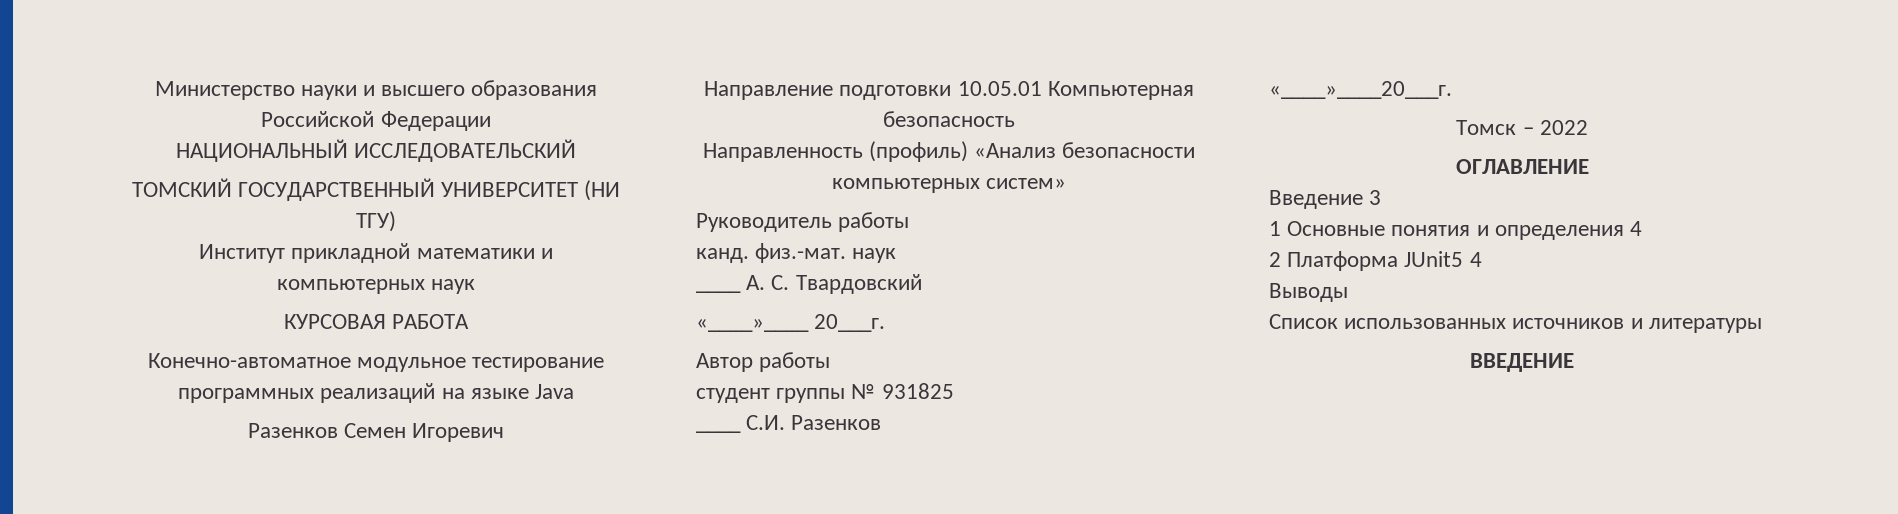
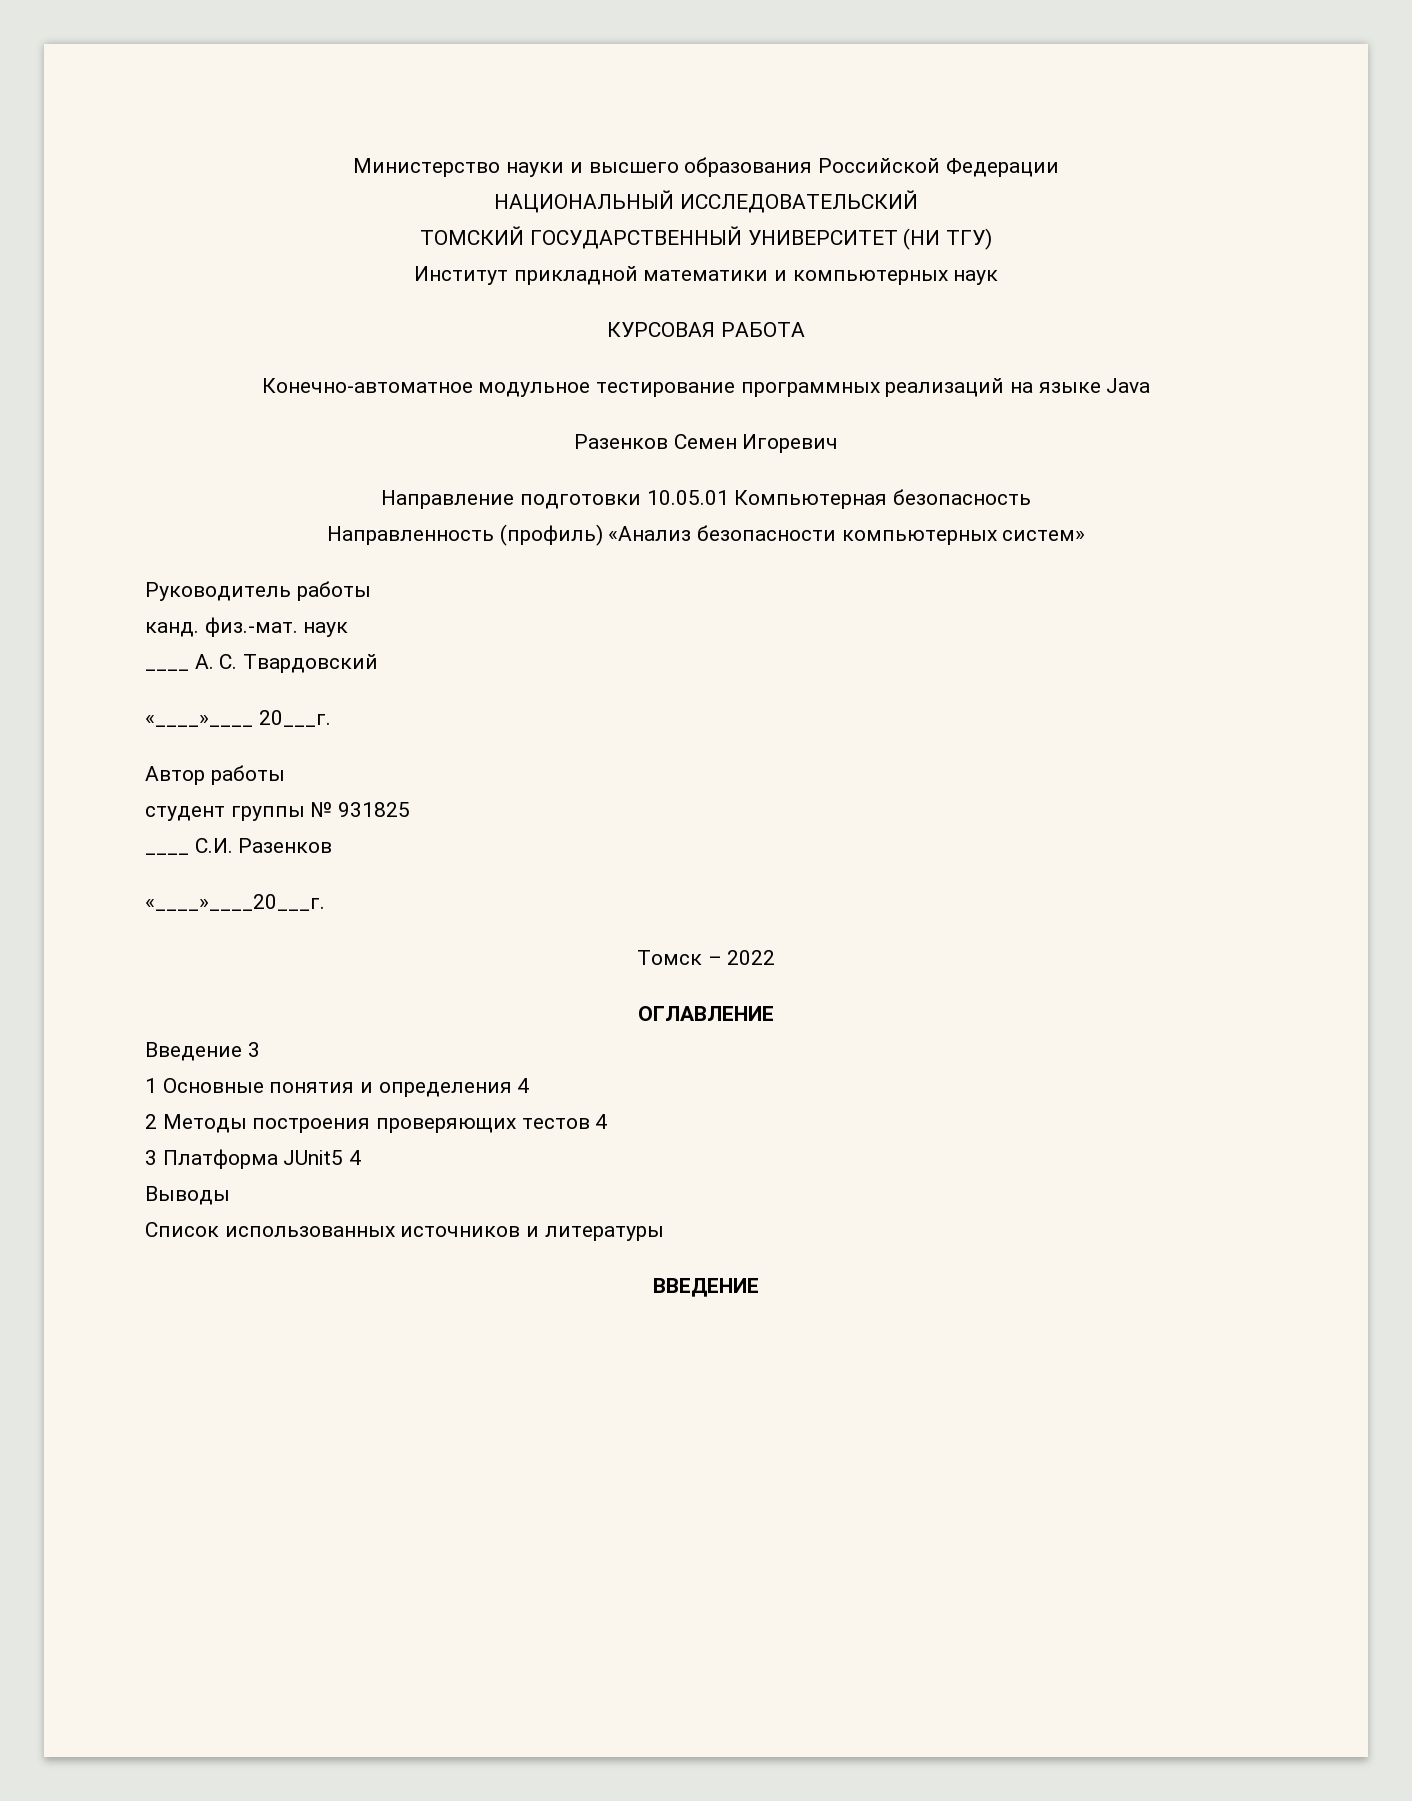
- 2 Платформа JUnit5 4
+ 2 Методы построения проверяющих тестов 4
+ 3 Платформа JUnit5 4

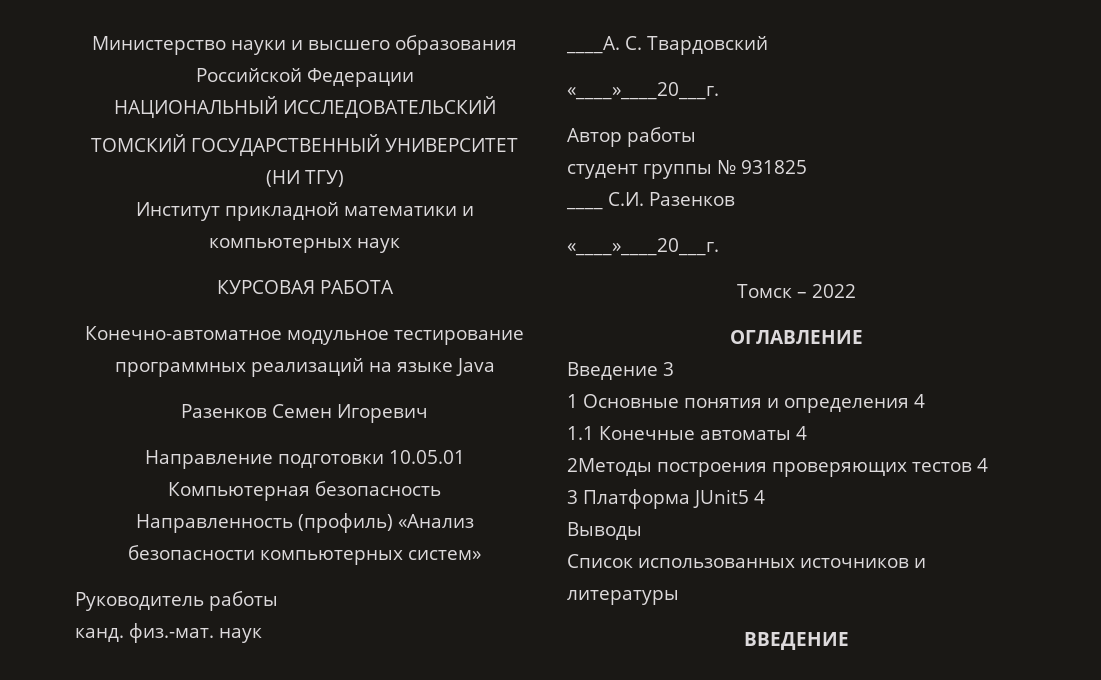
- ____ А. С. Твардовский
- «____»____ 20___г.
+ ____А. С. Твардовский
+ «____»____20___г.
- 2 Методы построения проверяющих тестов 4
+ 1.1 Конечные автоматы 4
+ 2Методы построения проверяющих тестов 4

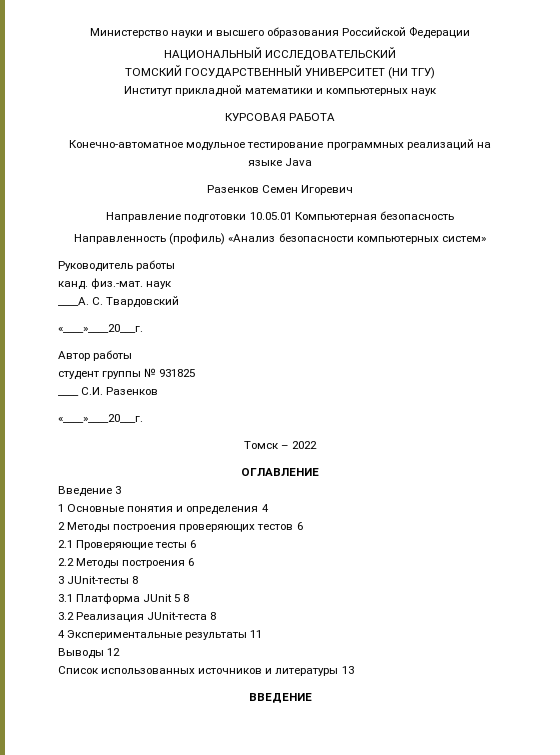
- 1.1 Конечные автоматы 4
- 2Методы построения проверяющих тестов 4
- 3 Платформа JUnit5 4
+ 2 Методы построения проверяющих тестов 6
+ 2.1 Проверяющие тесты 6
+ 2.2 Методы построения 6
+ 3 JUnit-тесты 8
+ 3.1 Платформа JUnit 5 8
+ 3.2 Реализация JUnit-теста 8
+ 4 Экспериментальные результаты 11
- Выводы
+ Выводы 12
- Список использованных источников и литературы
+ Список использованных источников и литературы 13

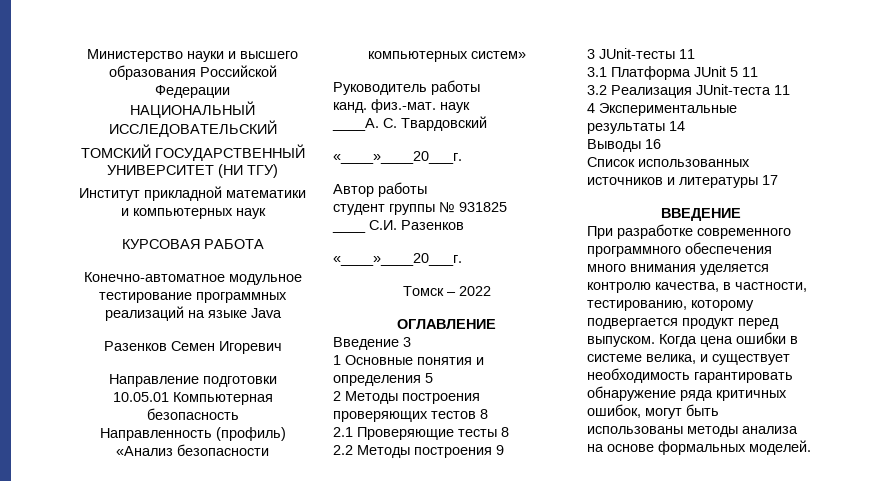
- 1 Основные понятия и определения 4
+ 1 Основные понятия и определения 5
- 2 Методы построения проверяющих тестов 6
+ 2 Методы построения проверяющих тестов 8
- 2.1 Проверяющие тесты 6
+ 2.1 Проверяющие тесты 8
- 2.2 Методы построения 6
+ 2.2 Методы построения 9
- 3 JUnit-тесты 8
+ 3 JUnit-тесты 11
- 3.1 Платформа JUnit 5 8
+ 3.1 Платформа JUnit 5 11
- 3.2 Реализация JUnit-теста 8
+ 3.2 Реализация JUnit-теста 11
- 4 Экспериментальные результаты 11
+ 4 Экспериментальные результаты 14
- Выводы 12
+ Выводы 16
- Список использованных источников и литературы 13
+ Список использованных источников и литературы 17
+ При разработке современного программного обеспечения много внимания уделяется контролю качества, в частности, тестированию, которому подвергается продукт перед выпуском. Когда цена ошибки в системе велика, и существует необходимость гарантировать обнаружение ряда критичных ошибок, могут быть использованы методы анализа на основе формальных моделей.

